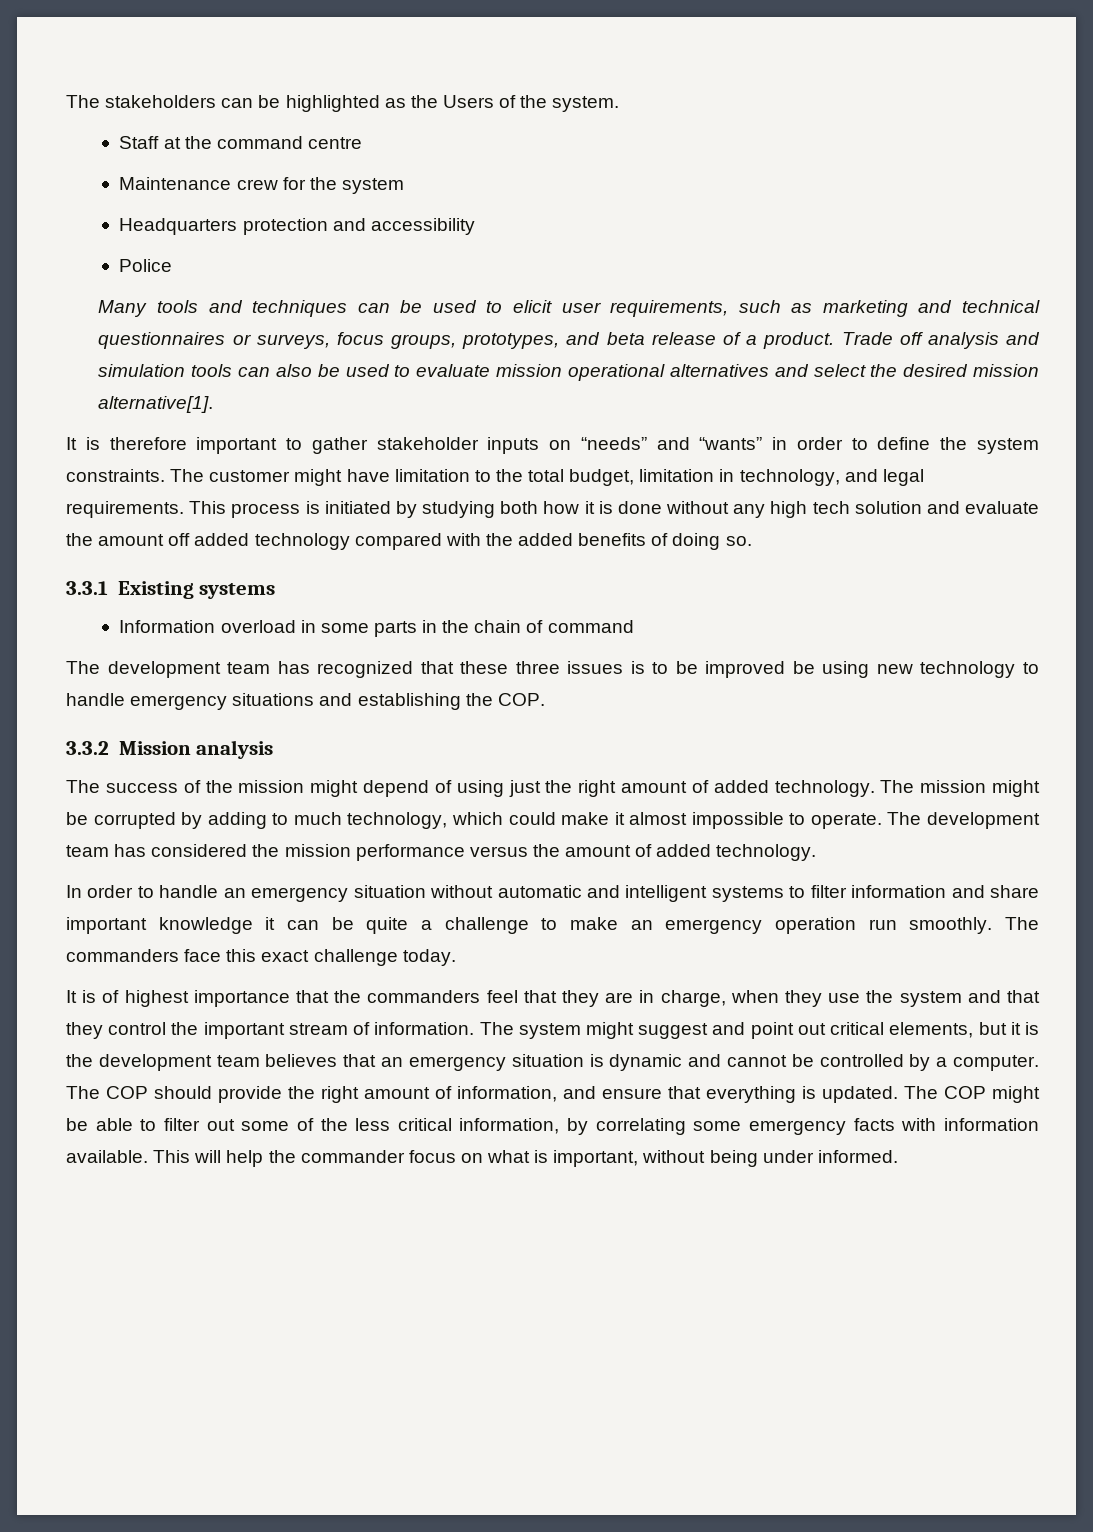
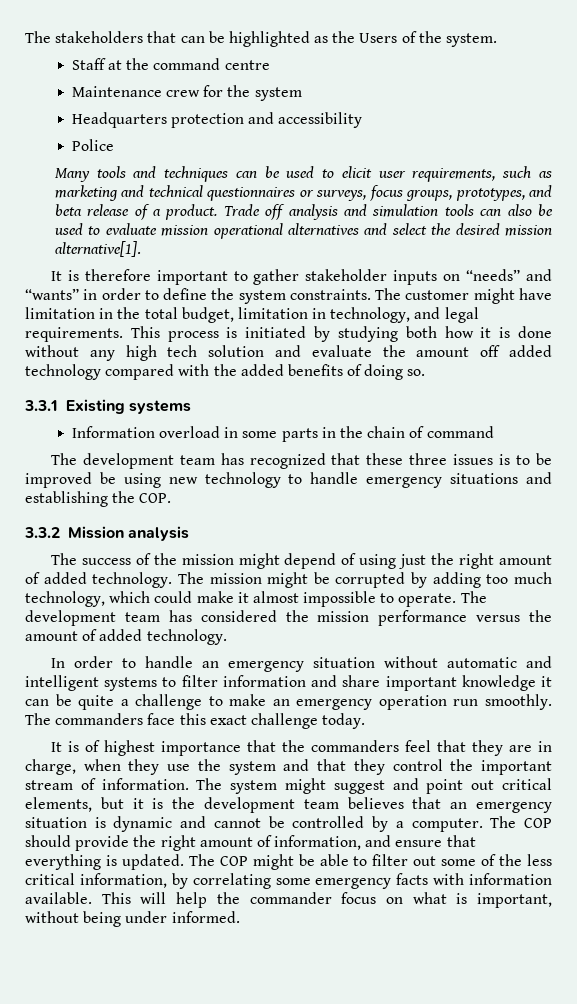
- The stakeholders can be highlighted as the Users of the system.
+ The stakeholders that can be highlighted as the Users of the system.
- The customer might have limitation to the total budget, limitation in technology, and legal requirements.
+ The customer might have limitation in the total budget, limitation in technology, and legal requirements.
- The mission might be corrupted by adding to much technology, which could make it almost impossible to operate.
+ The mission might be corrupted by adding too much technology, which could make it almost impossible to operate.

